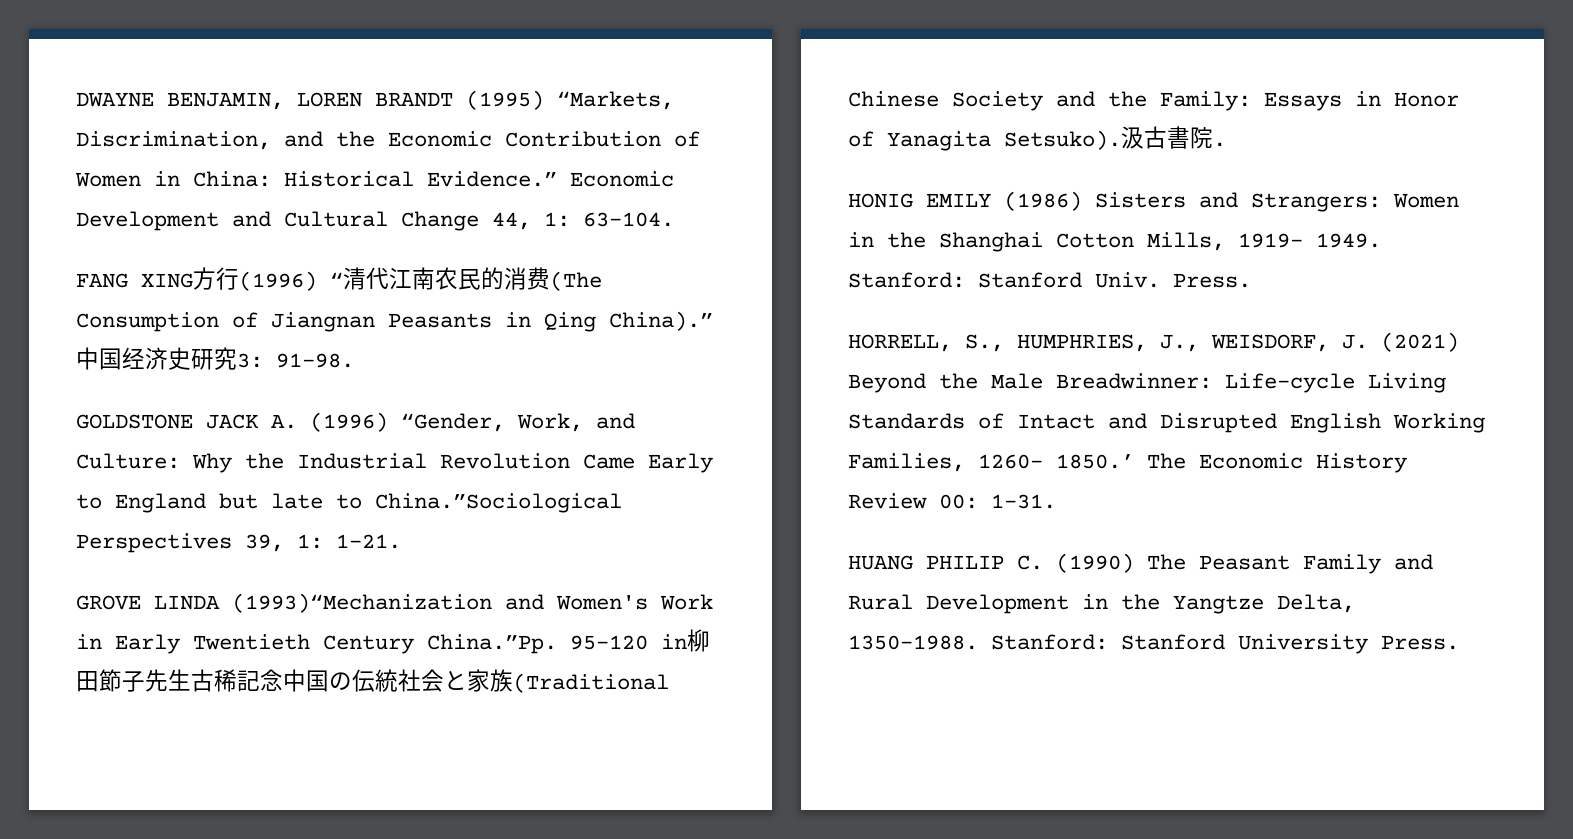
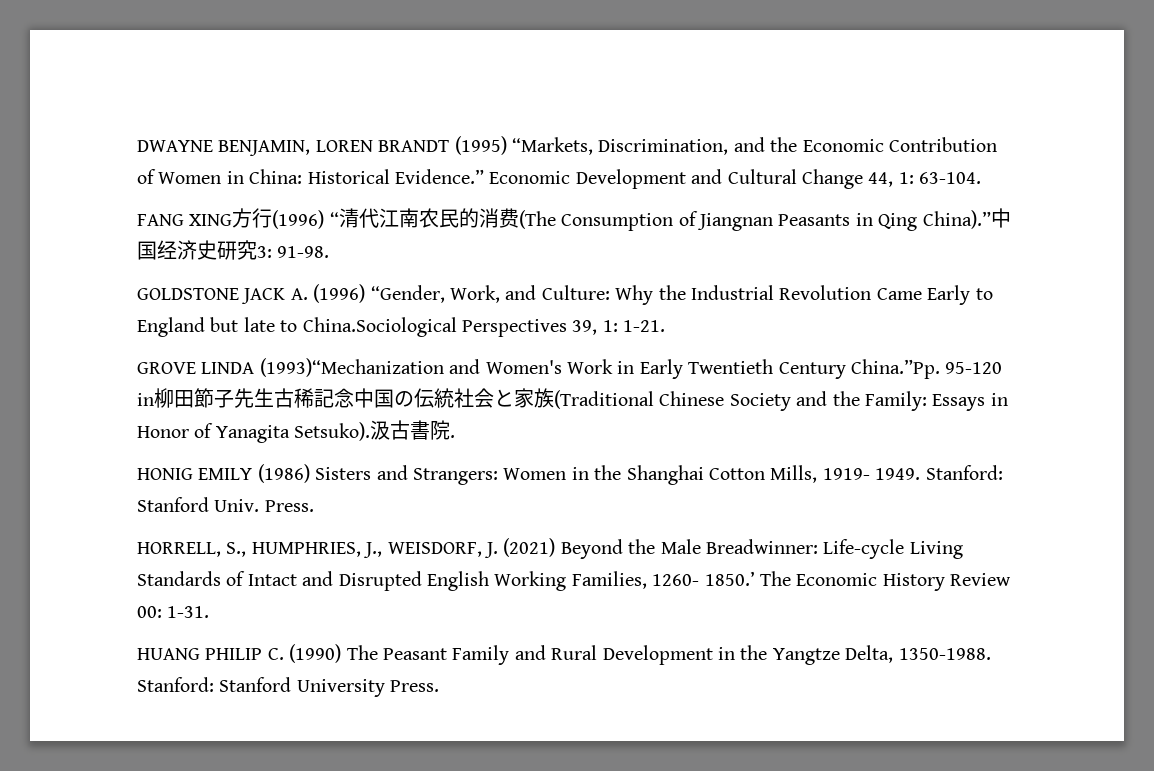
- GOLDSTONE JACK A. (1996) “Gender, Work, and Culture: Why the Industrial Revolution Came Early to England but late to China.”Sociological Perspectives 39, 1: 1-21.
+ GOLDSTONE JACK A. (1996) “Gender, Work, and Culture: Why the Industrial Revolution Came Early to England but late to China.Sociological Perspectives 39, 1: 1-21.

